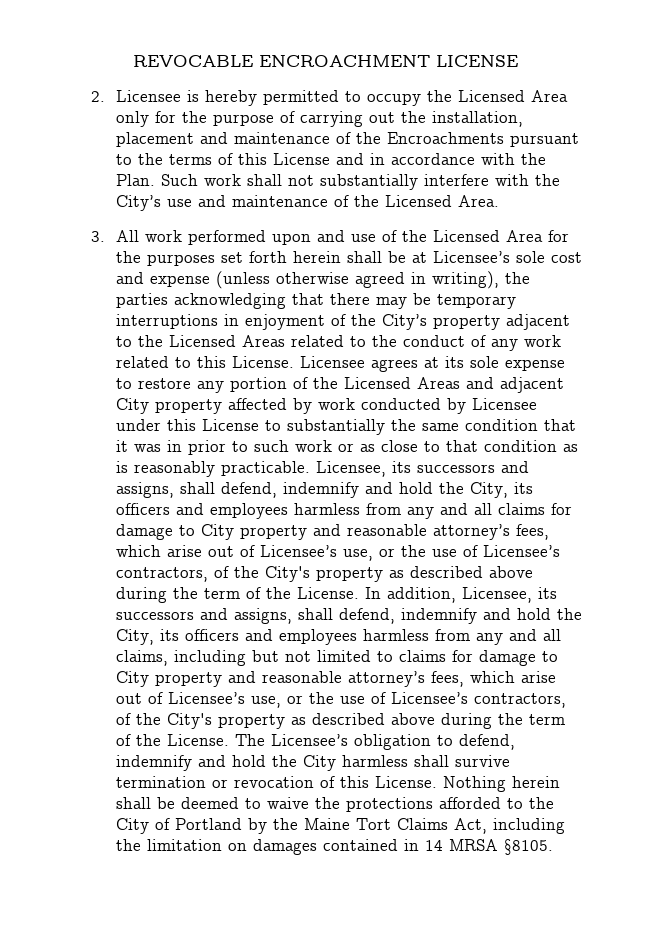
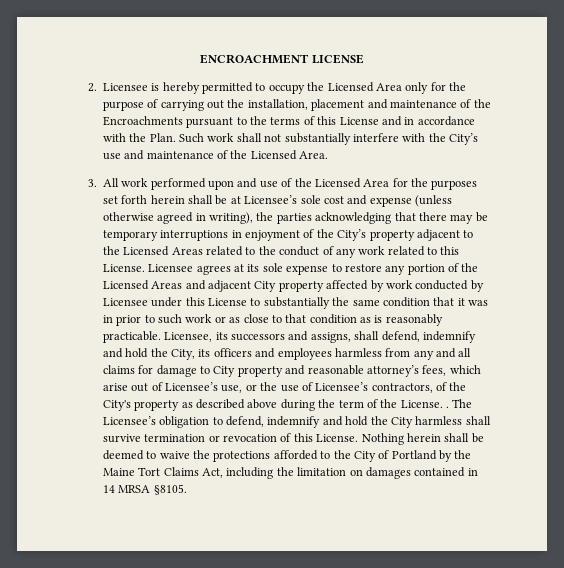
- REVOCABLE ENCROACHMENT LICENSE
+ ENCROACHMENT LICENSE
- Licensee, its successors and assigns, shall defend, indemnify and hold the City, its officers and employees harmless from any and all claims for damage to City property and reasonable attorney’s fees, which arise out of Licensee’s use, or the use of Licensee’s contractors, of the City's property as described above during the term of the License. In addition, Licensee, its successors and assigns, shall defend, indemnify and hold the City, its officers and employees harmless from any and all claims, including but not limited to claims for damage to City property and reasonable attorney’s fees, which arise out of Licensee’s use, or the use of Licensee’s contractors, of the City's property as described above during the term of the License.
+ Licensee, its successors and assigns, shall defend, indemnify and hold the City, its officers and employees harmless from any and all claims for damage to City property and reasonable attorney’s fees, which arise out of Licensee’s use, or the use of Licensee’s contractors, of the City's property as described above during the term of the License. .

